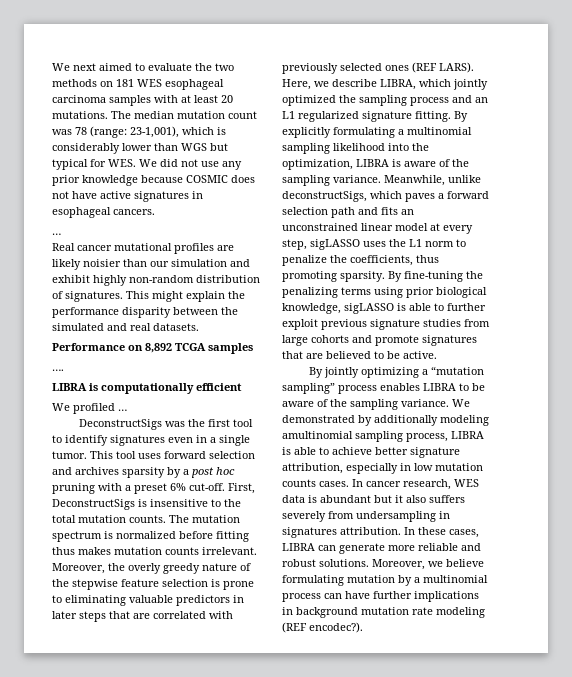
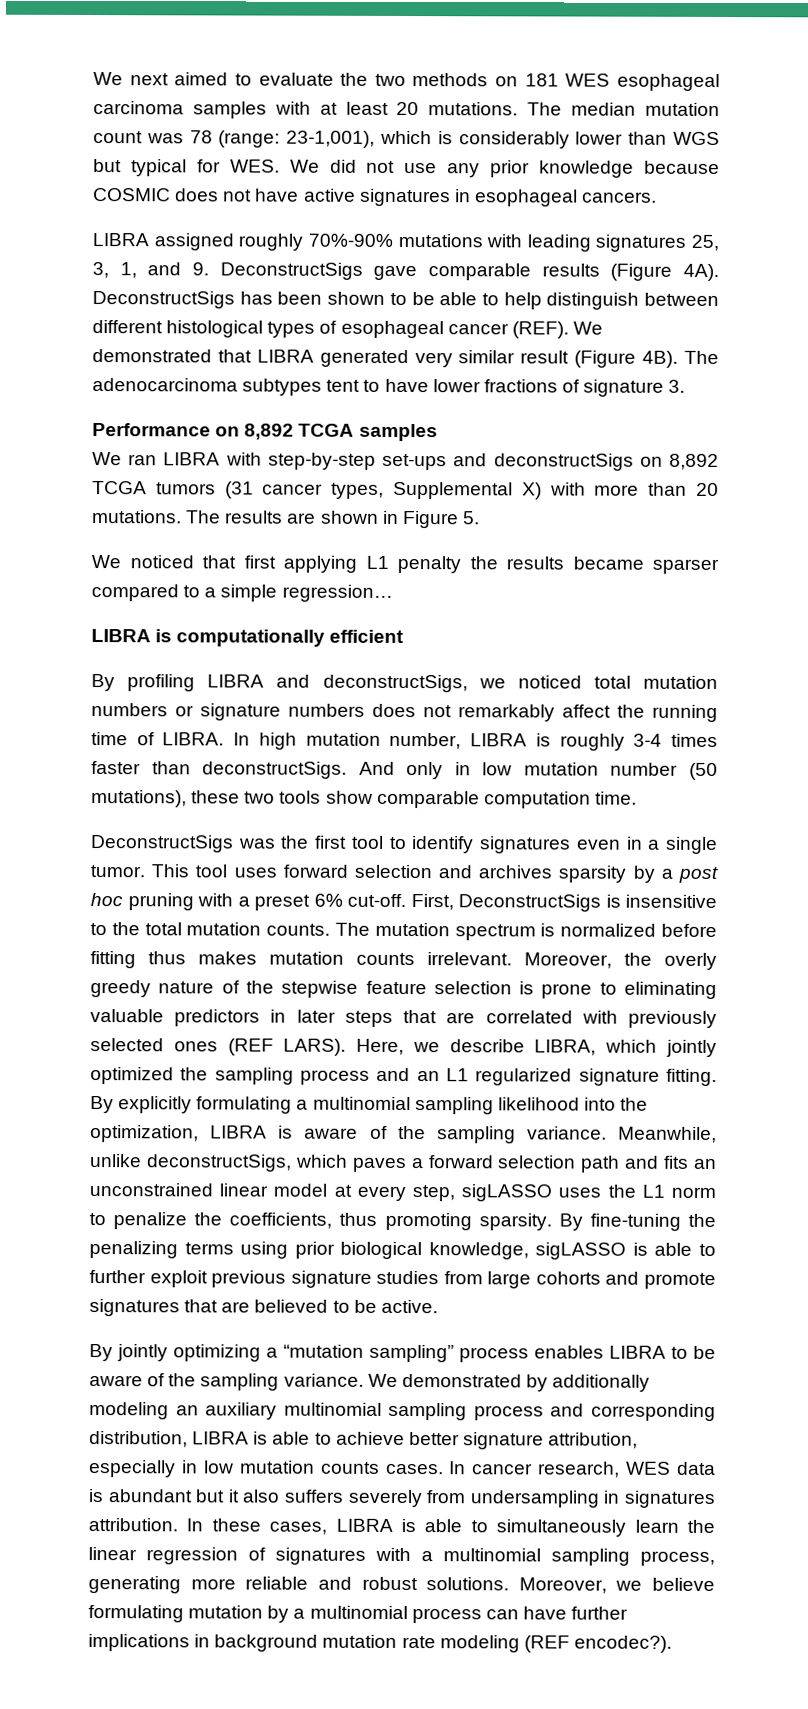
  The median mutation count was 78 (range: 23-1,001), which is considerably lower than WGS but typical for WES. We did not use any prior knowledge because COSMIC does not have active signatures in esophageal cancers.
- …
- Real cancer mutational profiles are likely noisier than our simulation and exhibit highly non-random distribution of signatures. This might explain the performance disparity between the simulated and real datasets.
+ LIBRA assigned roughly 70%-90% mutations with leading signatures 25, 3, 1, and 9. DeconstructSigs gave comparable results (Figure 4A). DeconstructSigs has been shown to be able to help distinguish between different histological types of esophageal cancer (REF). We demonstrated that LIBRA generated very similar result (Figure 4B). The adenocarcinoma subtypes tent to have lower fractions of signature 3.
- ….
+ We ran LIBRA with step-by-step set-ups and deconstructSigs on 8,892 TCGA tumors (31 cancer types, Supplemental X) with more than 20 mutations. The results are shown in Figure 5.
+ We noticed that first applying L1 penalty the results became sparser compared to a simple regression…
  LIBRA is computationally efficient
- We profiled …
+ By profiling LIBRA and deconstructSigs, we noticed total mutation numbers or signature numbers does not remarkably affect the running time of LIBRA. In high mutation number, LIBRA is roughly 3-4 times faster than deconstructSigs. And only in low mutation number (50 mutations), these two tools show comparable computation time.
- We demonstrated by additionally modeling amultinomial sampling process, LIBRA is able to achieve better signature attribution, especially in low mutation counts cases.
+ We demonstrated by additionally modeling an auxiliary multinomial sampling process and corresponding distribution, LIBRA is able to achieve better signature attribution, especially in low mutation counts cases.
- In these cases, LIBRA can generate more reliable and robust solutions.
+ In these cases, LIBRA is able to simultaneously learn the linear regression of signatures with a multinomial sampling process, generating more reliable and robust solutions.

